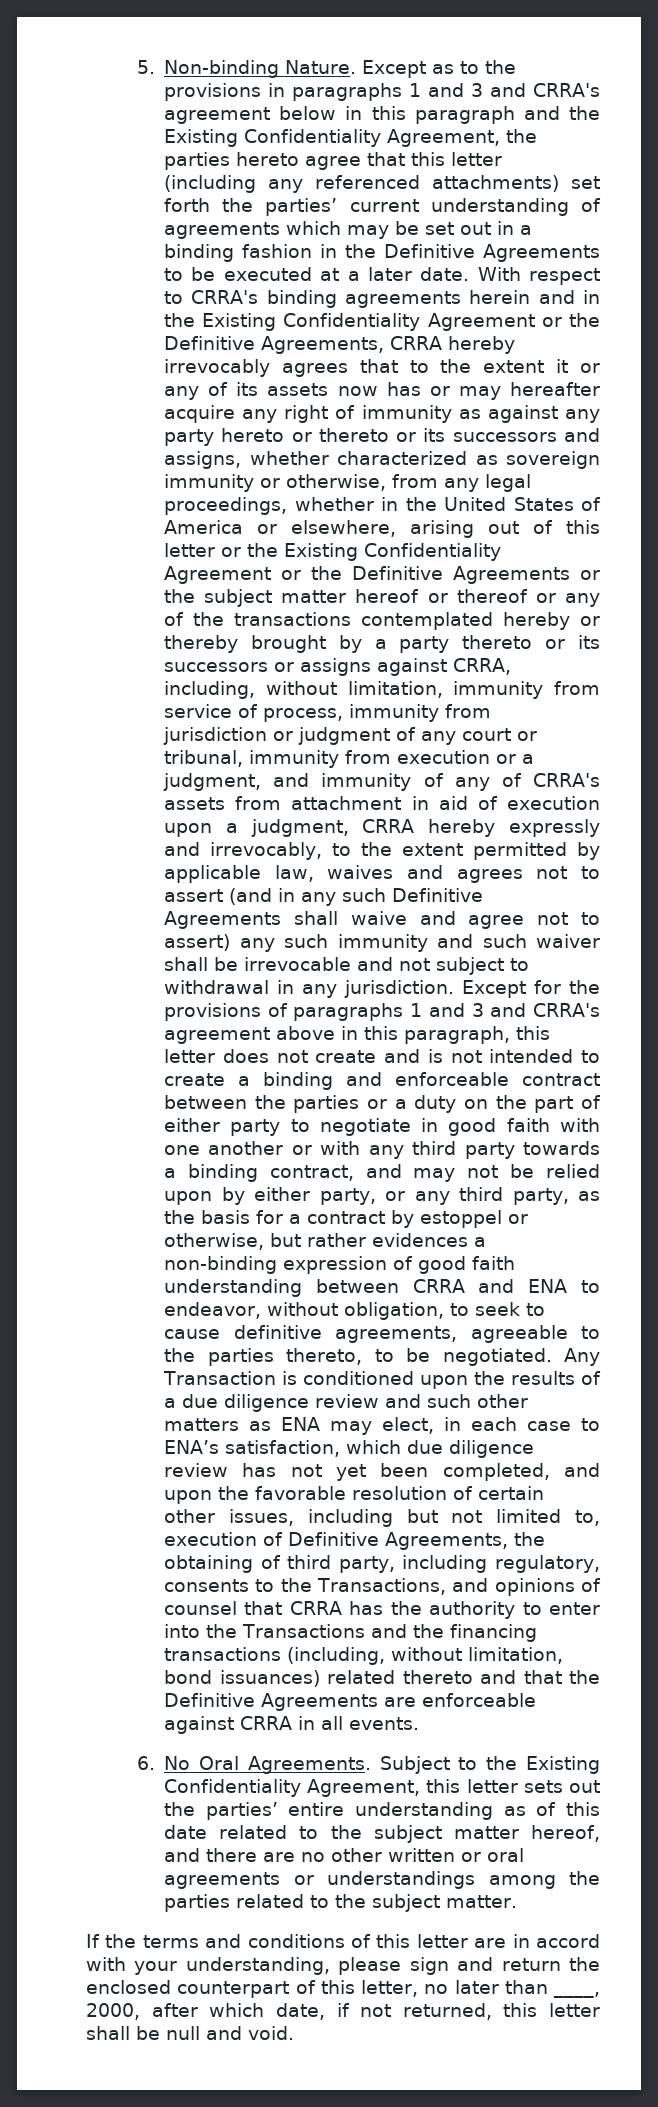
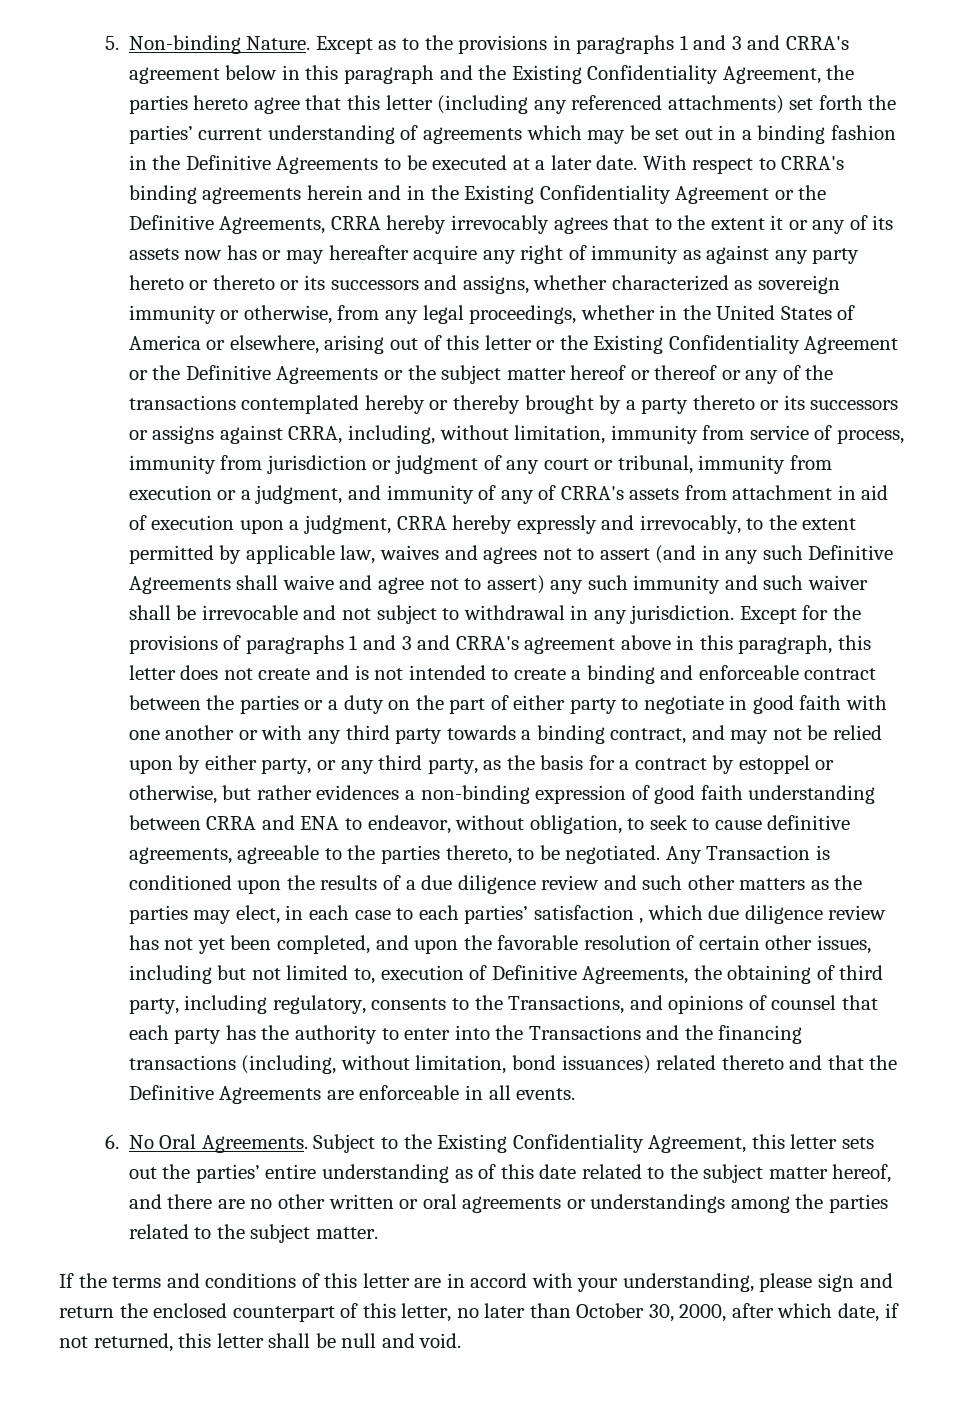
- Any Transaction is conditioned upon the results of a due diligence review and such other matters as ENA may elect, in each case to ENA’s satisfaction, which due diligence review has not yet been completed, and upon the favorable resolution of certain other issues, including but not limited to, execution of Definitive Agreements, the obtaining of third party, including regulatory, consents to the Transactions, and opinions of counsel that CRRA has the authority to enter into the Transactions and the financing transactions (including, without limitation, bond issuances) related thereto and that the Definitive Agreements are enforceable against CRRA in all events.
+ Any Transaction is conditioned upon the results of a due diligence review and such other matters as the parties may elect, in each case to each parties’ satisfaction , which due diligence review has not yet been completed, and upon the favorable resolution of certain other issues, including but not limited to, execution of Definitive Agreements, the obtaining of third party, including regulatory, consents to the Transactions, and opinions of counsel that each party has the authority to enter into the Transactions and the financing transactions (including, without limitation, bond issuances) related thereto and that the Definitive Agreements are enforceable in all events.
- If the terms and conditions of this letter are in accord with your understanding, please sign and return the enclosed counterpart of this letter, no later than ____, 2000, after which date, if not returned, this letter shall be null and void.
+ If the terms and conditions of this letter are in accord with your understanding, please sign and return the enclosed counterpart of this letter, no later than October 30, 2000, after which date, if not returned, this letter shall be null and void.

